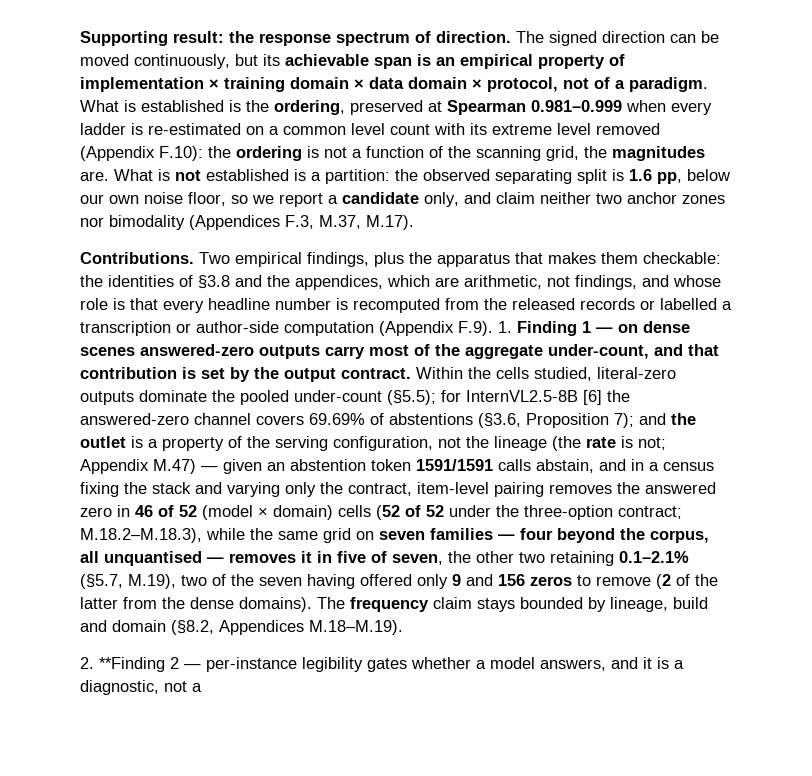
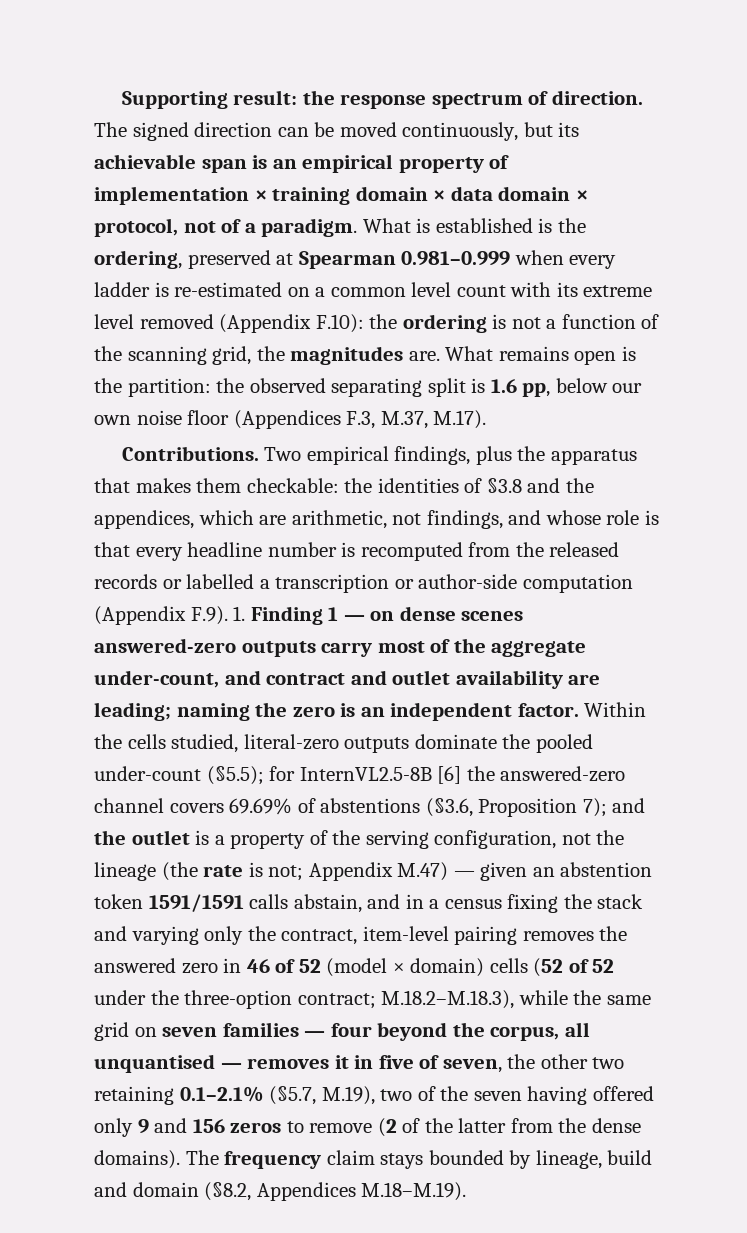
- What is not established is a partition: the observed separating split is 1.6 pp, below our own noise floor, so we report a candidate only, and claim neither two anchor zones nor bimodality (Appendices F.3, M.37, M.17).
+ What remains open is the partition: the observed separating split is 1.6 pp, below our own noise floor (Appendices F.3, M.37, M.17).
- the identities of §3.8 and the appendices, which are arithmetic, not findings, and whose role is that every headline number is recomputed from the released records or labelled a transcription or author-side computation (Appendix F.9). 1. Finding 1 — on dense scenes answered-zero outputs carry most of the aggregate under-count, and that contribution is set by the output contract.
+ the identities of §3.8 and the appendices, which are arithmetic, not findings, and whose role is that every headline number is recomputed from the released records or labelled a transcription or author-side computation (Appendix F.9). 1. Finding 1 — on dense scenes answered-zero outputs carry most of the aggregate under-count, and contract and outlet availability are leading; naming the zero is an independent factor.
- 2. **Finding 2 — per-instance legibility gates whether a model answers, and it is a diagnostic, not a

